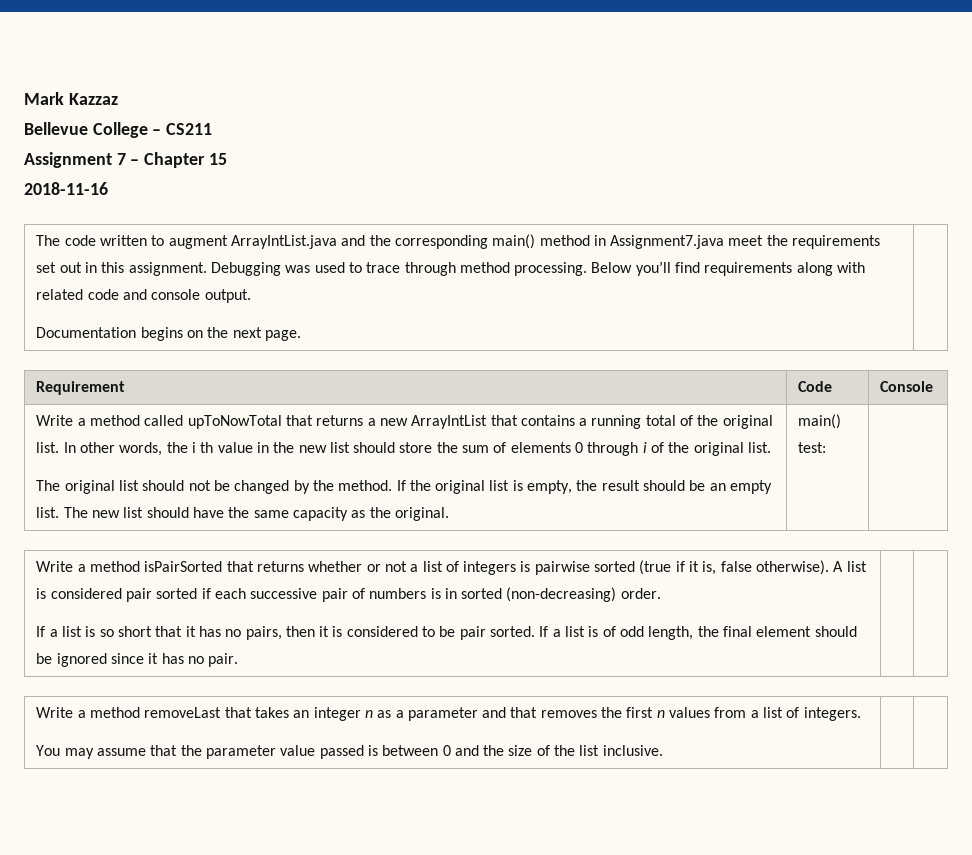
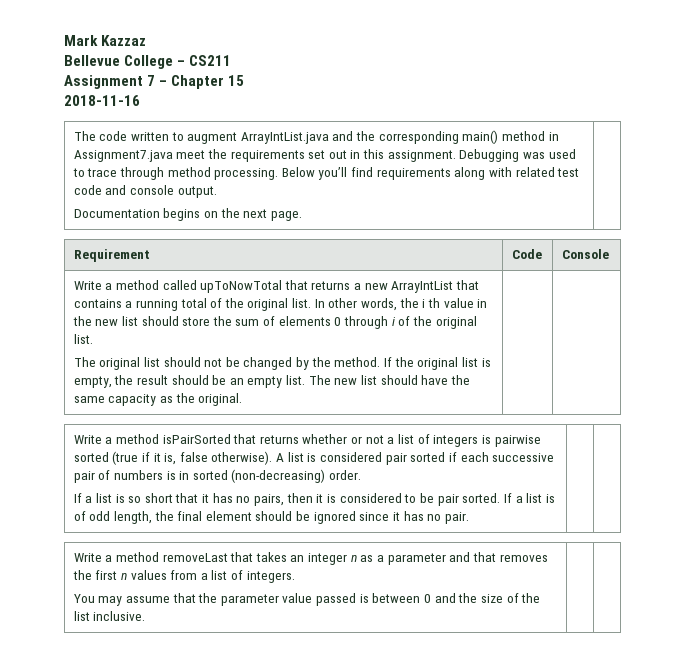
- Below you’ll find requirements along with related code and console output.
+ Below you’ll find requirements along with related test code and console output.
- main() test:

